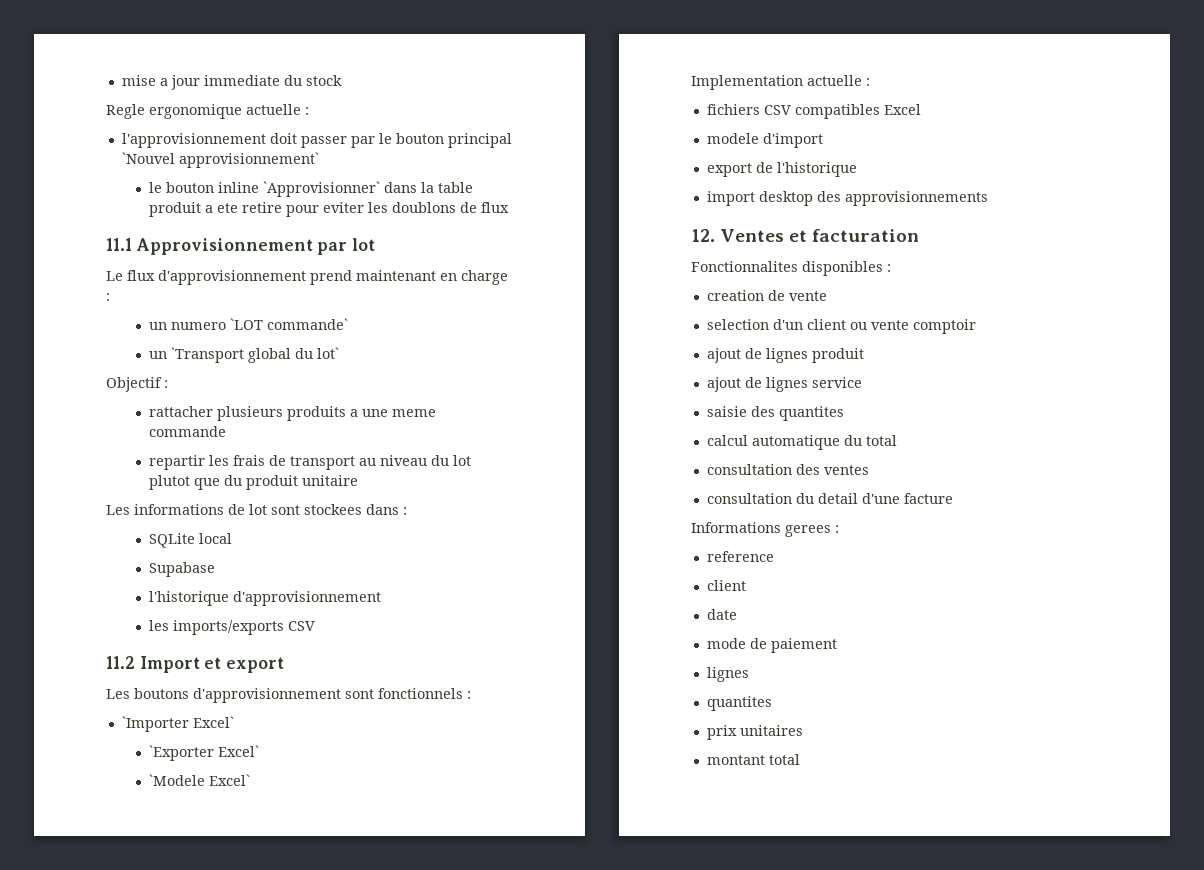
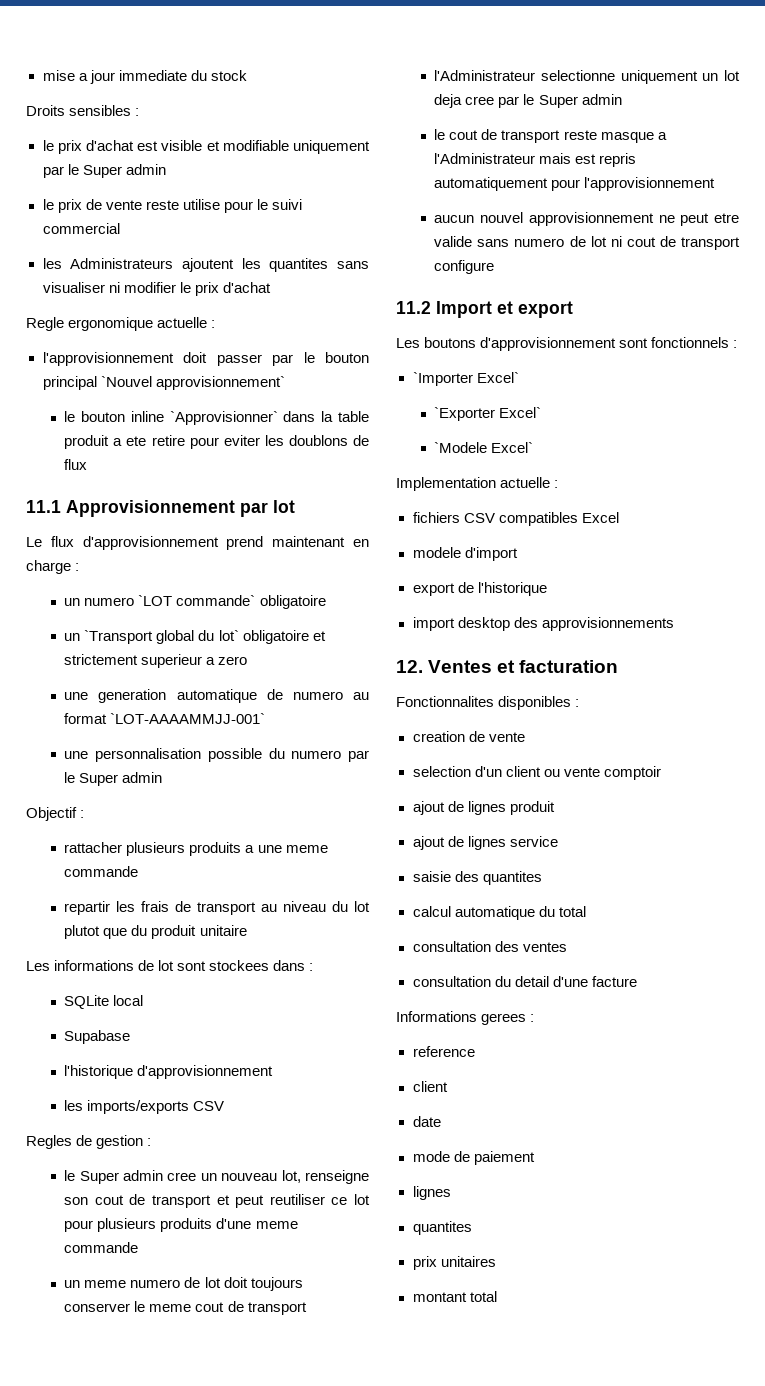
+ Droits sensibles :
+ le prix d'achat est visible et modifiable uniquement par le Super admin
+ le prix de vente reste utilise pour le suivi commercial
+ les Administrateurs ajoutent les quantites sans visualiser ni modifier le prix d'achat
- un numero `LOT commande`
+ un numero `LOT commande` obligatoire
- un `Transport global du lot`
+ un `Transport global du lot` obligatoire et strictement superieur a zero
+ une generation automatique de numero au format `LOT-AAAAMMJJ-001`
+ une personnalisation possible du numero par le Super admin
+ Regles de gestion :
+ le Super admin cree un nouveau lot, renseigne son cout de transport et peut reutiliser ce lot pour plusieurs produits d'une meme commande
+ un meme numero de lot doit toujours conserver le meme cout de transport
+ l'Administrateur selectionne uniquement un lot deja cree par le Super admin
+ le cout de transport reste masque a l'Administrateur mais est repris automatiquement pour l'approvisionnement
+ aucun nouvel approvisionnement ne peut etre valide sans numero de lot ni cout de transport configure

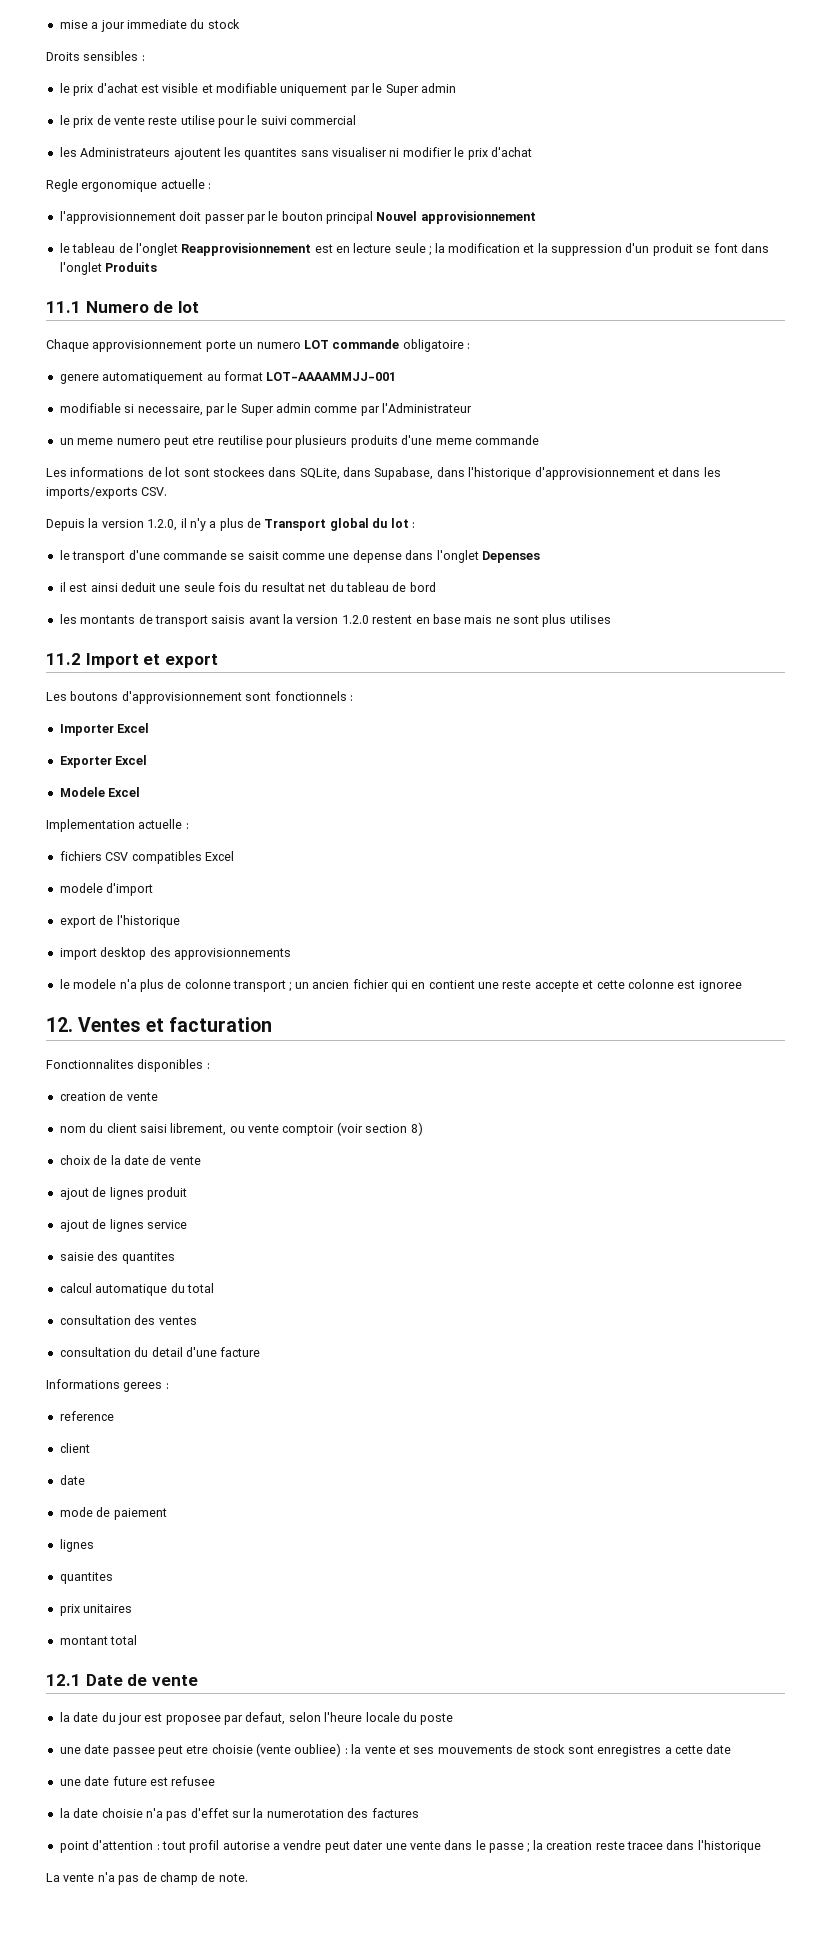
- l'approvisionnement doit passer par le bouton principal `Nouvel approvisionnement`
- le bouton inline `Approvisionner` dans la table produit a ete retire pour eviter les doublons de flux
+ l'approvisionnement doit passer par le bouton principal Nouvel approvisionnement
+ le tableau de l'onglet Reapprovisionnement est en lecture seule ; la modification et la suppression d'un produit se font dans l'onglet Produits
- 11.1 Approvisionnement par lot
+ 11.1 Numero de lot
- Le flux d'approvisionnement prend maintenant en charge :
- un numero `LOT commande` obligatoire
- un `Transport global du lot` obligatoire et strictement superieur a zero
- une generation automatique de numero au format `LOT-AAAAMMJJ-001`
- une personnalisation possible du numero par le Super admin
- Objectif :
- rattacher plusieurs produits a une meme commande
- repartir les frais de transport au niveau du lot plutot que du produit unitaire
+ Chaque approvisionnement porte un numero LOT commande obligatoire :
+ genere automatiquement au format LOT-AAAAMMJJ-001
+ modifiable si necessaire, par le Super admin comme par l'Administrateur
+ un meme numero peut etre reutilise pour plusieurs produits d'une meme commande
- Les informations de lot sont stockees dans :
- SQLite local
- Supabase
- l'historique d'approvisionnement
- les imports/exports CSV
- Regles de gestion :
- le Super admin cree un nouveau lot, renseigne son cout de transport et peut reutiliser ce lot pour plusieurs produits d'une meme commande
- un meme numero de lot doit toujours conserver le meme cout de transport
- l'Administrateur selectionne uniquement un lot deja cree par le Super admin
- le cout de transport reste masque a l'Administrateur mais est repris automatiquement pour l'approvisionnement
- aucun nouvel approvisionnement ne peut etre valide sans numero de lot ni cout de transport configure
+ Les informations de lot sont stockees dans SQLite, dans Supabase, dans l'historique d'approvisionnement et dans les imports/exports CSV.
+ Depuis la version 1.2.0, il n'y a plus de Transport global du lot :
+ le transport d'une commande se saisit comme une depense dans l'onglet Depenses
+ il est ainsi deduit une seule fois du resultat net du tableau de bord
+ les montants de transport saisis avant la version 1.2.0 restent en base mais ne sont plus utilises
- `Importer Excel`
- `Exporter Excel`
- `Modele Excel`
+ Importer Excel
+ Exporter Excel
+ Modele Excel
+ le modele n'a plus de colonne transport ; un ancien fichier qui en contient une reste accepte et cette colonne est ignoree
- selection d'un client ou vente comptoir
+ nom du client saisi librement, ou vente comptoir (voir section 8)
+ choix de la date de vente
+ 12.1 Date de vente
+ la date du jour est proposee par defaut, selon l'heure locale du poste
+ une date passee peut etre choisie (vente oubliee) : la vente et ses mouvements de stock sont enregistres a cette date
+ une date future est refusee
+ la date choisie n'a pas d'effet sur la numerotation des factures
+ point d'attention : tout profil autorise a vendre peut dater une vente dans le passe ; la creation reste tracee dans l'historique
+ La vente n'a pas de champ de note.

